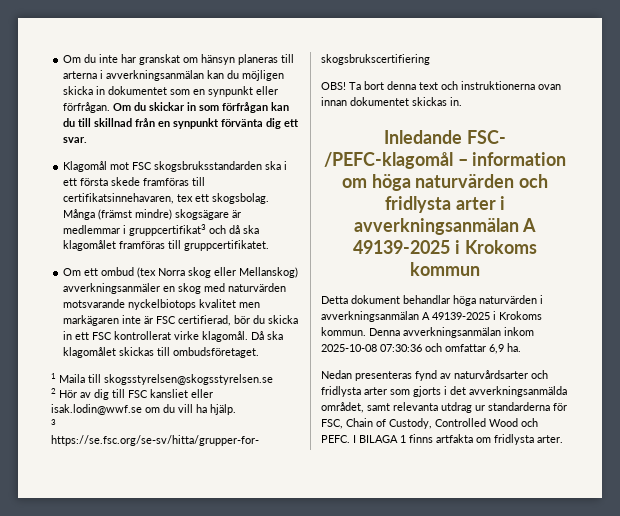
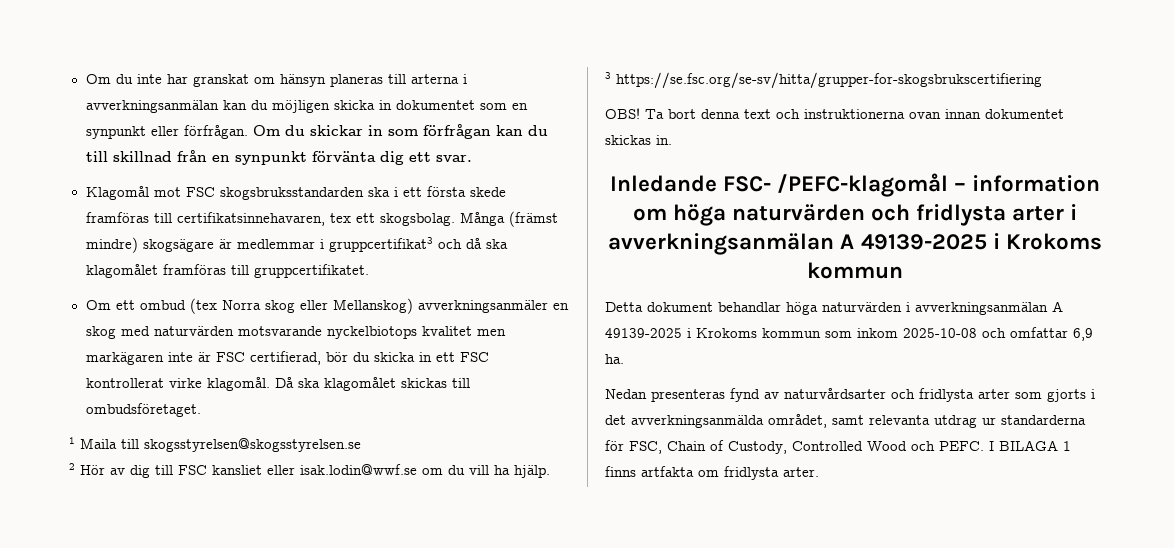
- Detta dokument behandlar höga naturvärden i avverkningsanmälan A 49139-2025 i Krokoms kommun. Denna avverkningsanmälan inkom 2025-10-08 07:30:36 och omfattar 6,9 ha.
+ Detta dokument behandlar höga naturvärden i avverkningsanmälan A 49139-2025 i Krokoms kommun som inkom 2025-10-08 och omfattar 6,9 ha.

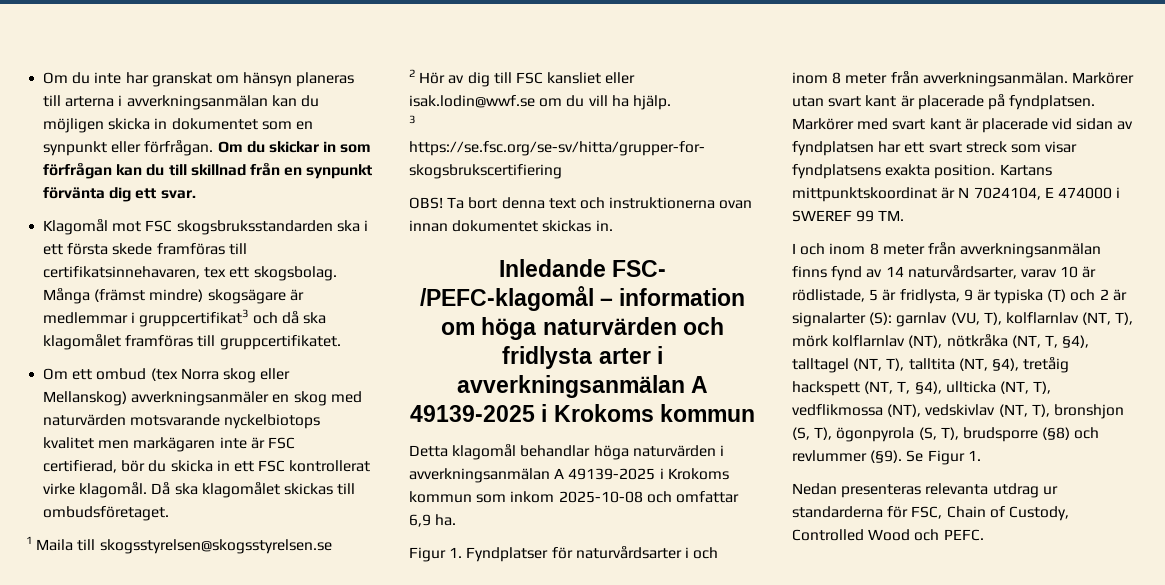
- Detta dokument behandlar höga naturvärden i avverkningsanmälan A 49139-2025 i Krokoms kommun som inkom 2025-10-08 och omfattar 6,9 ha.
+ Detta klagomål behandlar höga naturvärden i avverkningsanmälan A 49139-2025 i Krokoms kommun som inkom 2025-10-08 och omfattar 6,9 ha.
- Nedan presenteras fynd av naturvårdsarter och fridlysta arter som gjorts i det avverkningsanmälda området, samt relevanta utdrag ur standarderna för FSC, Chain of Custody, Controlled Wood och PEFC. I BILAGA 1 finns artfakta om fridlysta arter.
+ Figur 1. Fyndplatser för naturvårdsarter i och inom 8 meter från avverkningsanmälan. Markörer utan svart kant är placerade på fyndplatsen. Markörer med svart kant är placerade vid sidan av fyndplatsen har ett svart streck som visar fyndplatsens exakta position. Kartans mittpunktskoordinat är N 7024104, E 474000 i SWEREF 99 TM.
+ I och inom 8 meter från avverkningsanmälan finns fynd av 14 naturvårdsarter, varav 10 är rödlistade, 5 är fridlysta, 9 är typiska (T) och 2 är signalarter (S): garnlav (VU, T), kolflarnlav (NT, T), mörk kolflarnlav (NT), nötkråka (NT, T, §4), talltagel (NT, T), talltita (NT, §4), tretåig hackspett (NT, T, §4), ullticka (NT, T), vedflikmossa (NT), vedskivlav (NT, T), bronshjon (S, T), ögonpyrola (S, T), brudsporre (§8) och revlummer (§9). Se Figur 1.
+ Nedan presenteras relevanta utdrag ur standarderna för FSC, Chain of Custody, Controlled Wood och PEFC.

